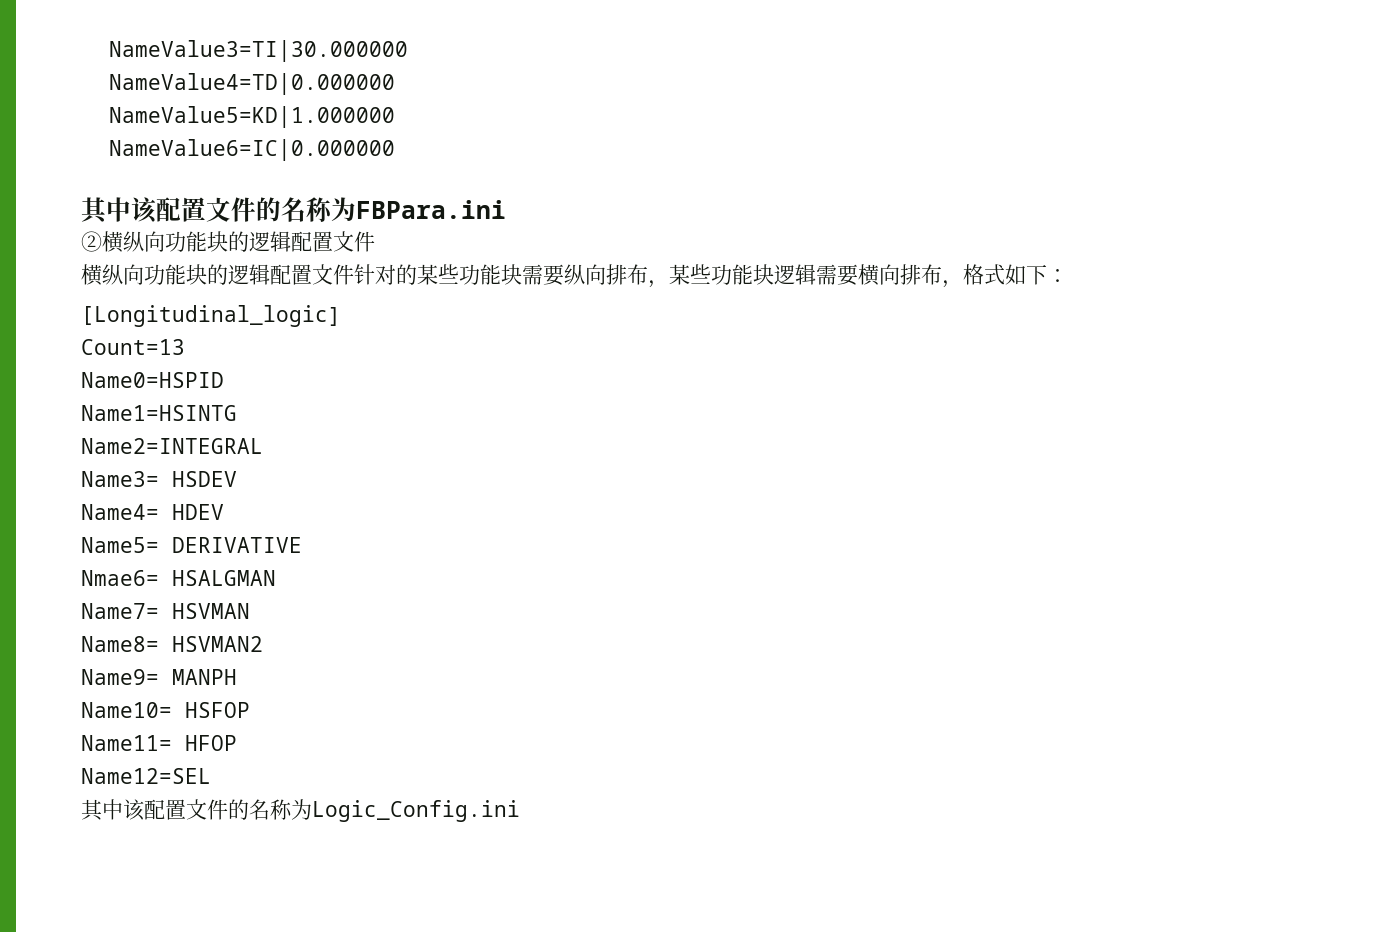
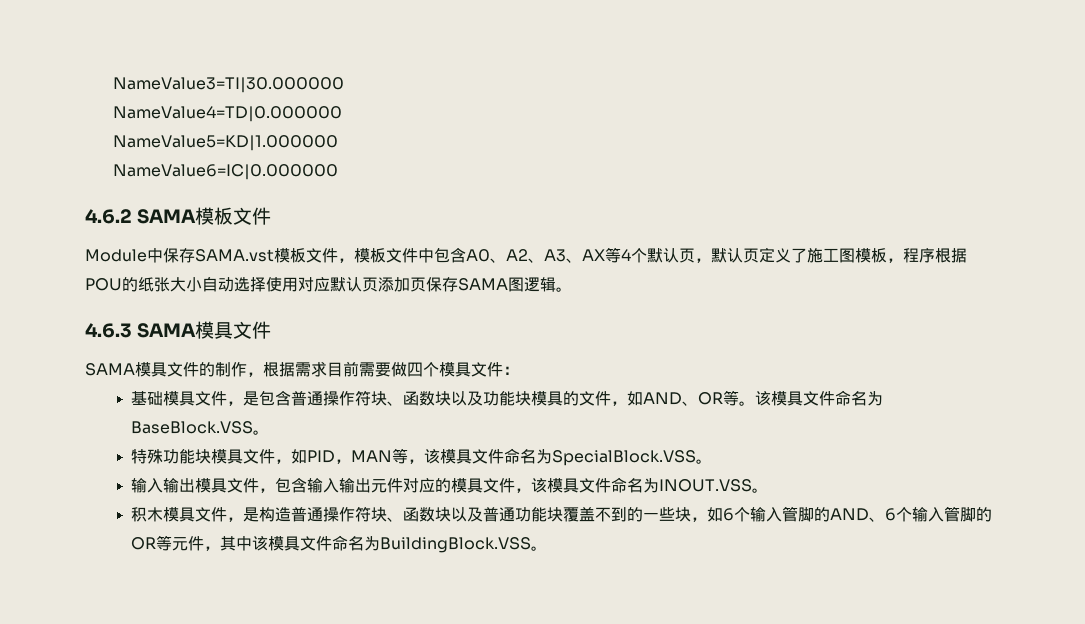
- 其中该配置文件的名称为FBPara.ini
- ②横纵向功能块的逻辑配置文件
- 横纵向功能块的逻辑配置文件针对的某些功能块需要纵向排布，某些功能块逻辑需要横向排布，格式如下：
- [Longitudinal_logic]
- Count=13
- Name0=HSPID
- Name1=HSINTG
- Name2=INTEGRAL
- Name3= HSDEV
- Name4= HDEV
- Name5= DERIVATIVE
- Nmae6= HSALGMAN
- Name7= HSVMAN
- Name8= HSVMAN2
- Name9= MANPH
- Name10= HSFOP
- Name11= HFOP
- Name12=SEL
- 其中该配置文件的名称为Logic_Config.ini
+ 4.6.2 SAMA模板文件
+ Module中保存SAMA.vst模板文件，模板文件中包含A0、A2、A3、AX等4个默认页，默认页定义了施工图模板，程序根据POU的纸张大小自动选择使用对应默认页添加页保存SAMA图逻辑。
+ 4.6.3 SAMA模具文件
+ SAMA模具文件的制作，根据需求目前需要做四个模具文件：
+ 基础模具文件，是包含普通操作符块、函数块以及功能块模具的文件，如AND、OR等。该模具文件命名为BaseBlock.VSS。
+ 特殊功能块模具文件，如PID，MAN等，该模具文件命名为SpecialBlock.VSS。
+ 输入输出模具文件，包含输入输出元件对应的模具文件，该模具文件命名为INOUT.VSS。
+ 积木模具文件，是构造普通操作符块、函数块以及普通功能块覆盖不到的一些块，如6个输入管脚的AND、6个输入管脚的OR等元件，其中该模具文件命名为BuildingBlock.VSS。

